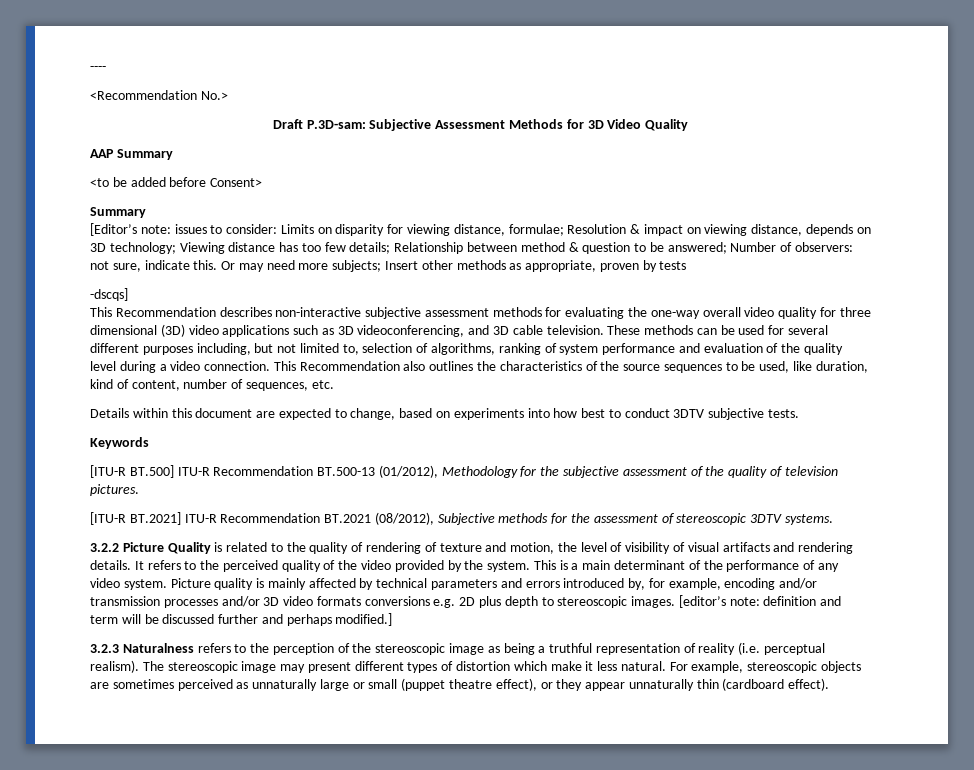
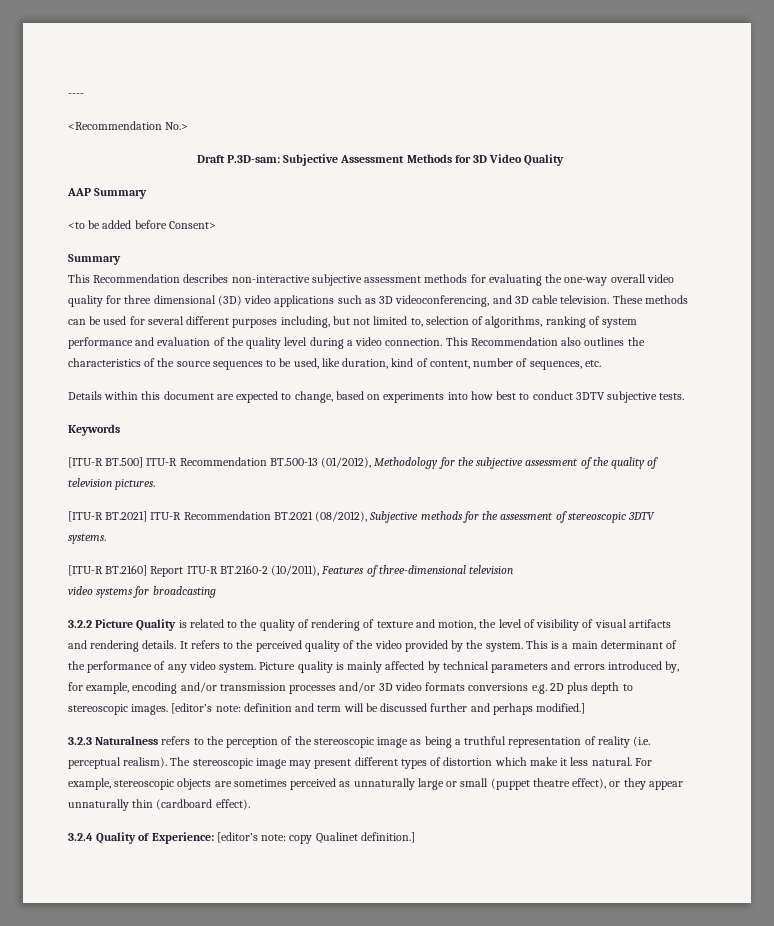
- [Editor’s note: issues to consider: Limits on disparity for viewing distance, formulae; Resolution & impact on viewing distance, depends on 3D technology; Viewing distance has too few details; Relationship between method & question to be answered; Number of observers: not sure, indicate this. Or may need more subjects; Insert other methods as appropriate, proven by tests
- -dscqs]
+ [ITU-R BT.2160] Report ITU-R BT.2160-2 (10/2011), Features of three-dimensional television
+ video systems for broadcasting
+ 3.2.4 Quality of Experience: [editor’s note: copy Qualinet definition.]

